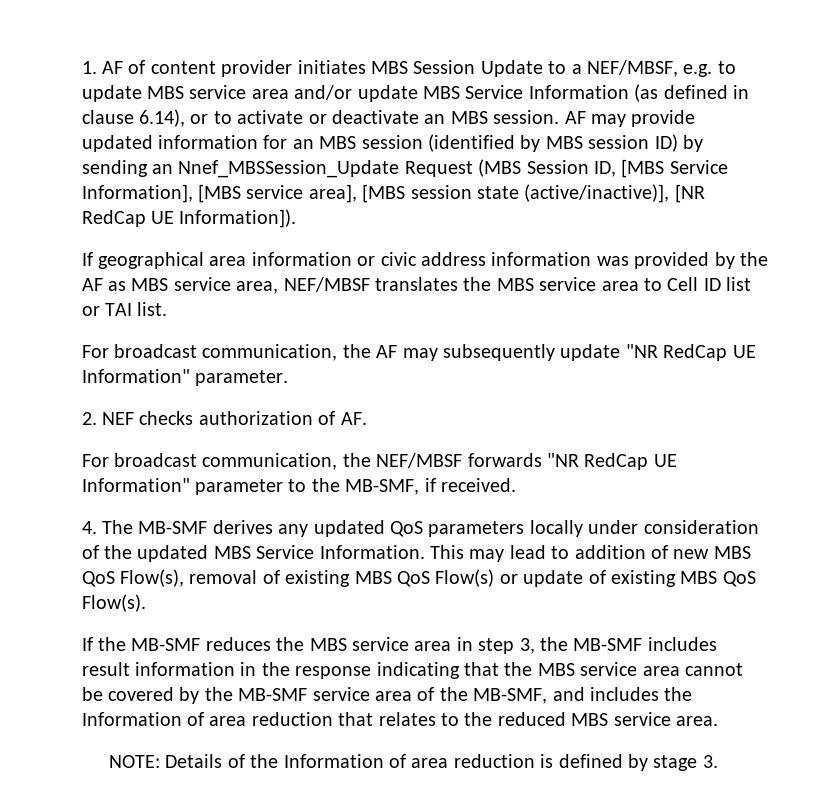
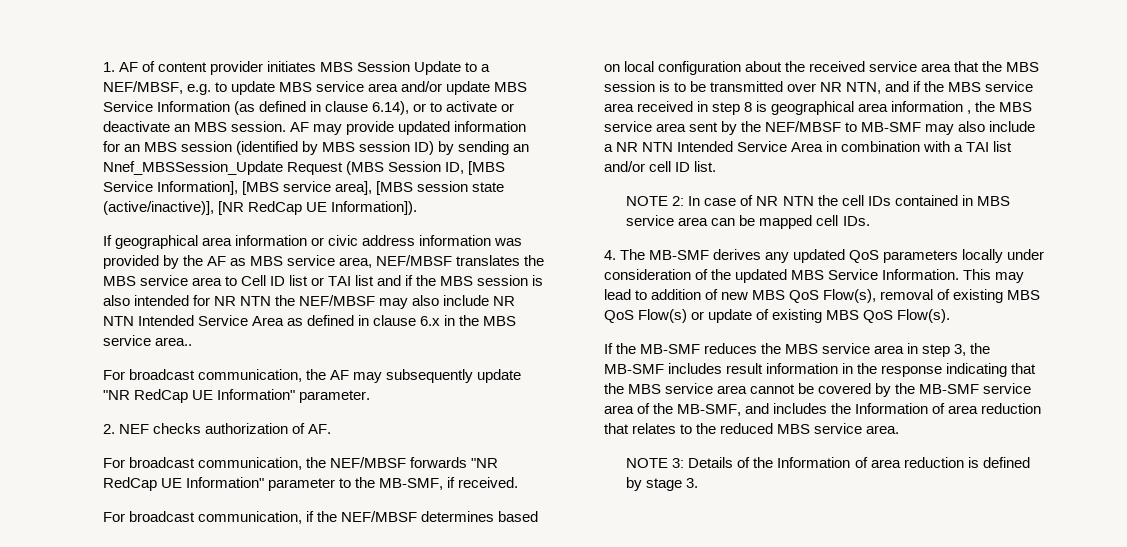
- If geographical area information or civic address information was provided by the AF as MBS service area, NEF/MBSF translates the MBS service area to Cell ID list or TAI list.
+ If geographical area information or civic address information was provided by the AF as MBS service area, NEF/MBSF translates the MBS service area to Cell ID list or TAI list and if the MBS session is also intended for NR NTN the NEF/MBSF may also include NR NTN Intended Service Area as defined in clause 6.x in the MBS service area..
+ For broadcast communication, if the NEF/MBSF determines based on local configuration about the received service area that the MBS session is to be transmitted over NR NTN, and if the MBS service area received in step 8 is geographical area information , the MBS service area sent by the NEF/MBSF to MB-SMF may also include a NR NTN Intended Service Area in combination with a TAI list and/or cell ID list.
+ NOTE 2: In case of NR NTN the cell IDs contained in MBS service area can be mapped cell IDs.
- NOTE: Details of the Information of area reduction is defined by stage 3.
+ NOTE 3: Details of the Information of area reduction is defined by stage 3.

